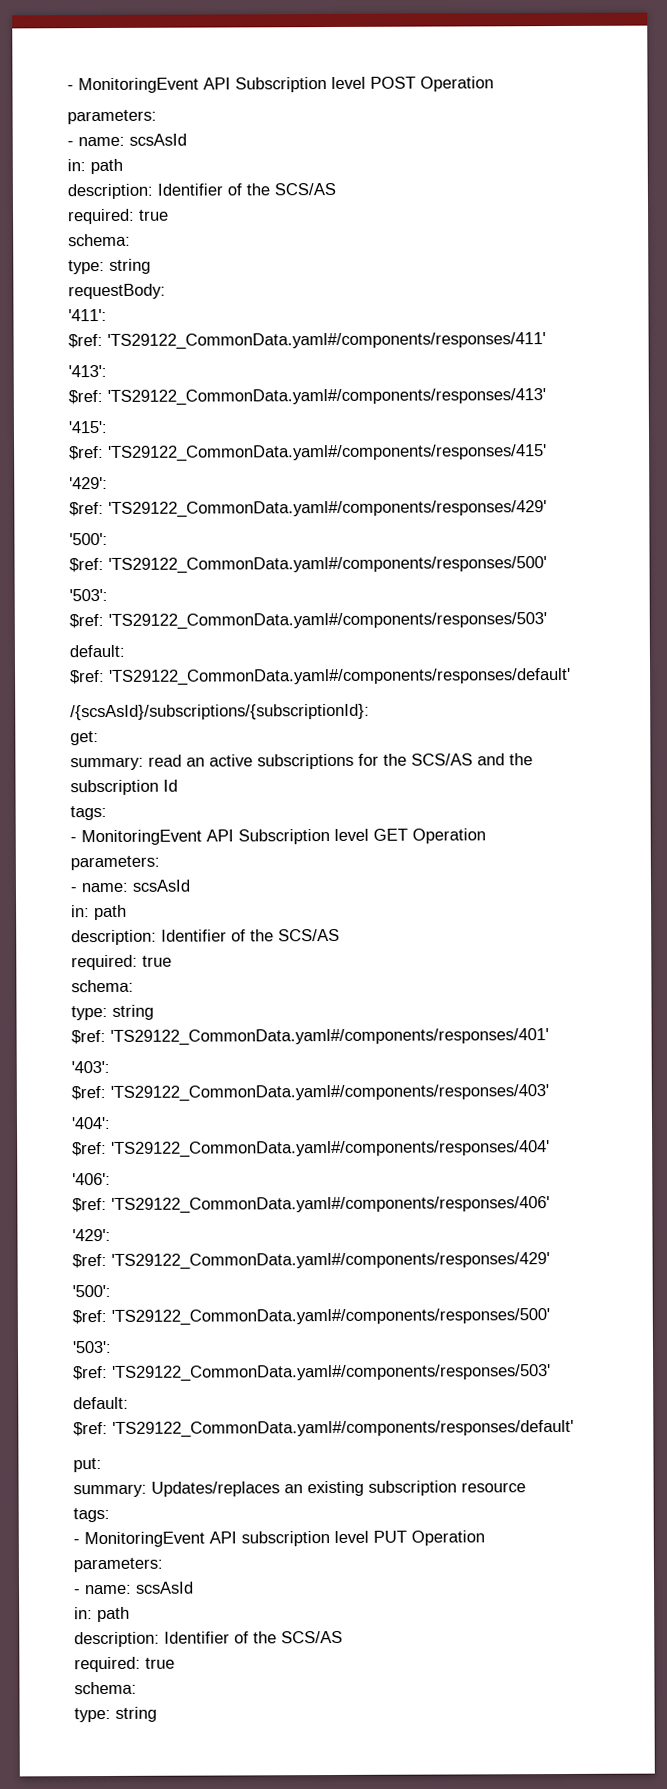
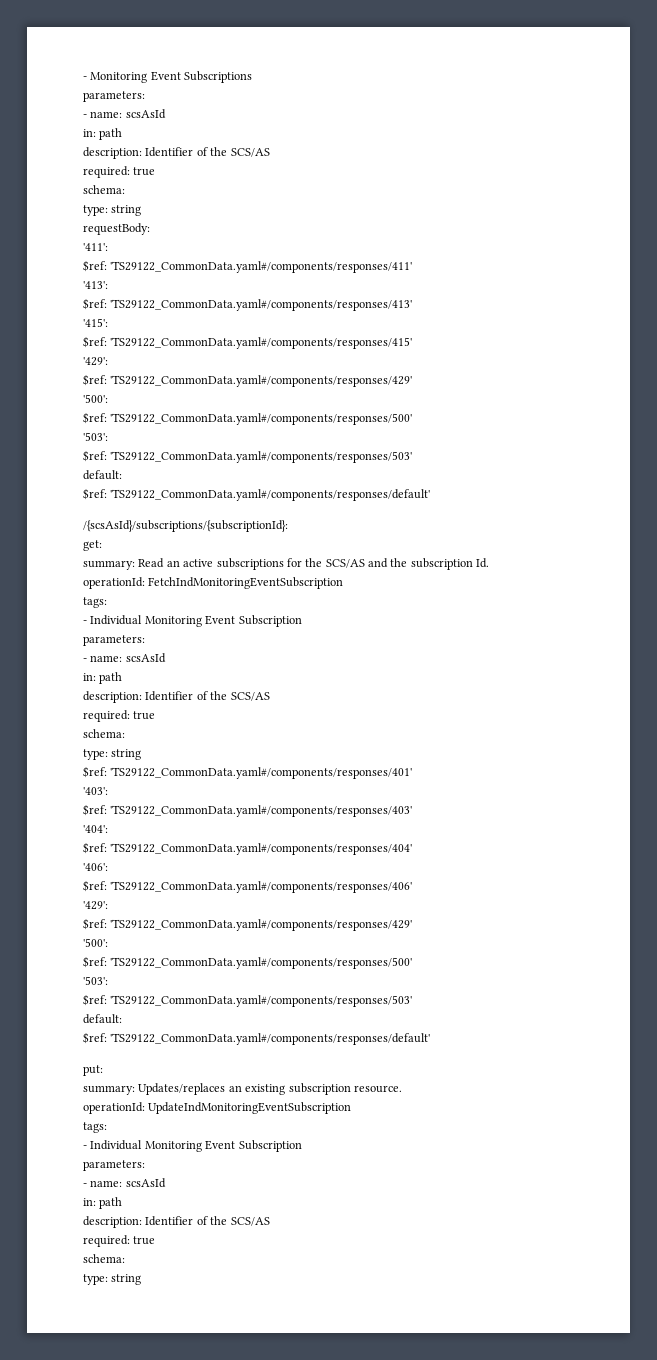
- - MonitoringEvent API Subscription level POST Operation
+ - Monitoring Event Subscriptions
- summary: read an active subscriptions for the SCS/AS and the subscription Id
+ summary: Read an active subscriptions for the SCS/AS and the subscription Id.
+ operationId: FetchIndMonitoringEventSubscription
  tags:
- - MonitoringEvent API Subscription level GET Operation
+ - Individual Monitoring Event Subscription
- summary: Updates/replaces an existing subscription resource
+ summary: Updates/replaces an existing subscription resource.
+ operationId: UpdateIndMonitoringEventSubscription
  tags:
- - MonitoringEvent API subscription level PUT Operation
+ - Individual Monitoring Event Subscription

